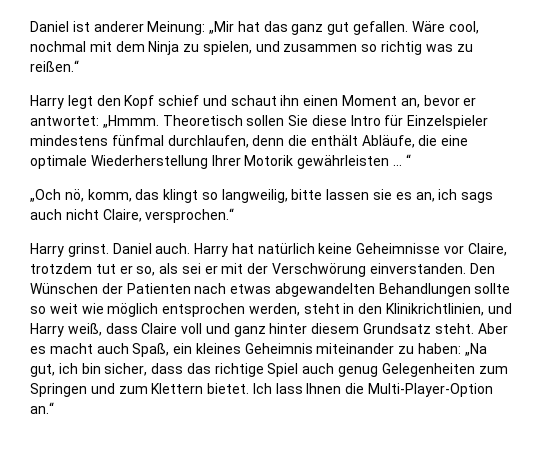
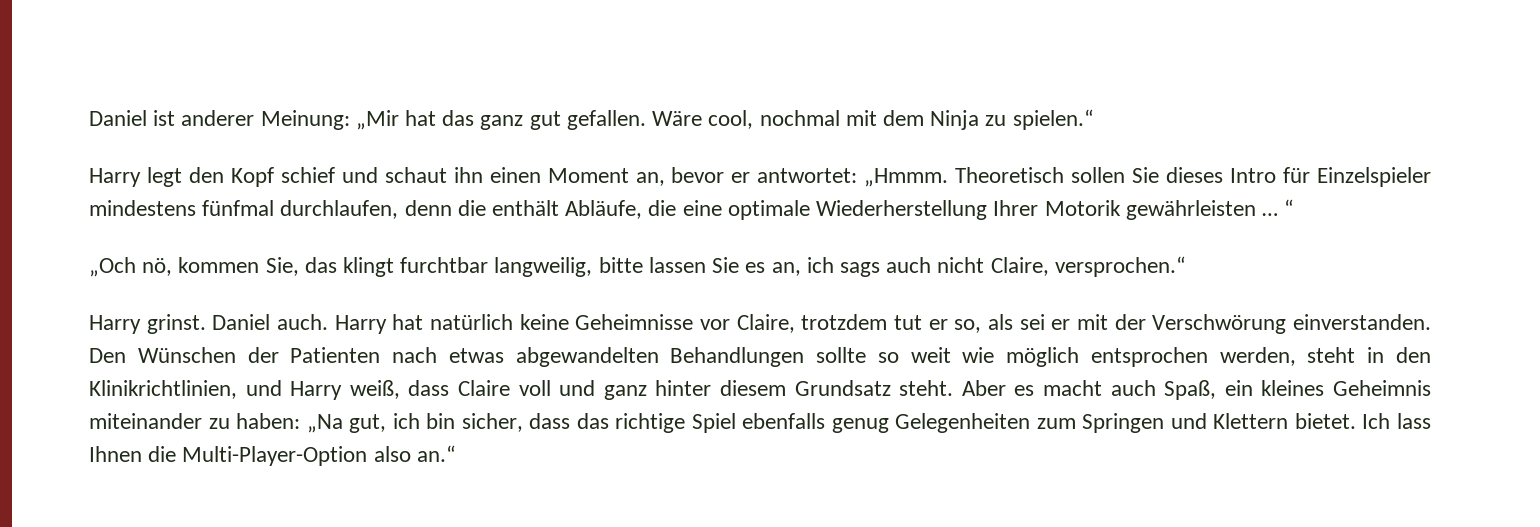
- Wäre cool, nochmal mit dem Ninja zu spielen, und zusammen so richtig was zu reißen.“
+ Wäre cool, nochmal mit dem Ninja zu spielen.“
- Theoretisch sollen Sie diese Intro für Einzelspieler mindestens fünfmal durchlaufen, denn die enthält Abläufe, die eine optimale Wiederherstellung Ihrer Motorik gewährleisten …
+ Theoretisch sollen Sie dieses Intro für Einzelspieler mindestens fünfmal durchlaufen, denn die enthält Abläufe, die eine optimale Wiederherstellung Ihrer Motorik gewährleisten …
- „Och nö, komm, das klingt so langweilig, bitte lassen sie es an, ich sags auch nicht Claire, versprochen.“
+ „Och nö, kommen Sie, das klingt furchtbar langweilig, bitte lassen Sie es an, ich sags auch nicht Claire, versprochen.“
- Aber es macht auch Spaß, ein kleines Geheimnis miteinander zu haben: „Na gut, ich bin sicher, dass das richtige Spiel auch genug Gelegenheiten zum Springen und zum Klettern bietet.
+ Aber es macht auch Spaß, ein kleines Geheimnis miteinander zu haben: „Na gut, ich bin sicher, dass das richtige Spiel ebenfalls genug Gelegenheiten zum Springen und Klettern bietet.
- Ich lass Ihnen die Multi-Player-Option an.“
+ Ich lass Ihnen die Multi-Player-Option also an.“

